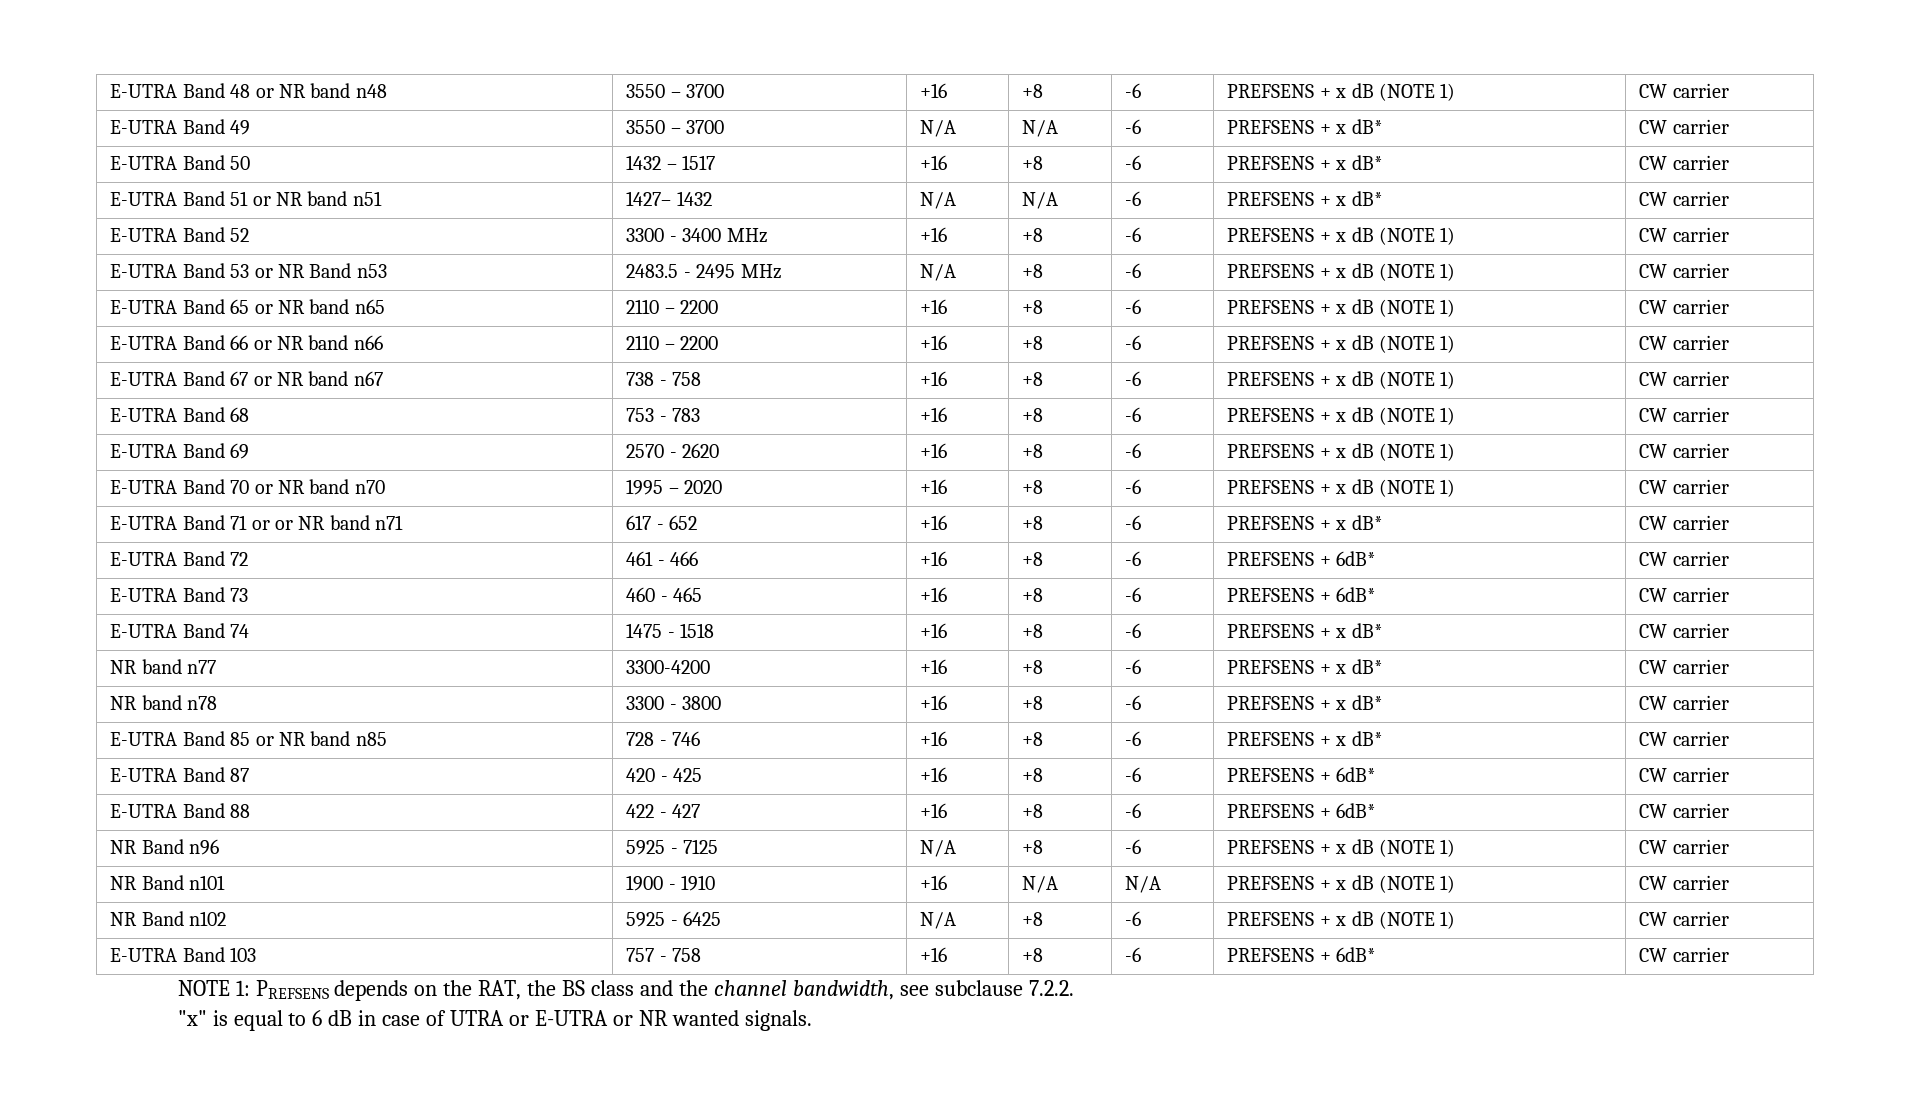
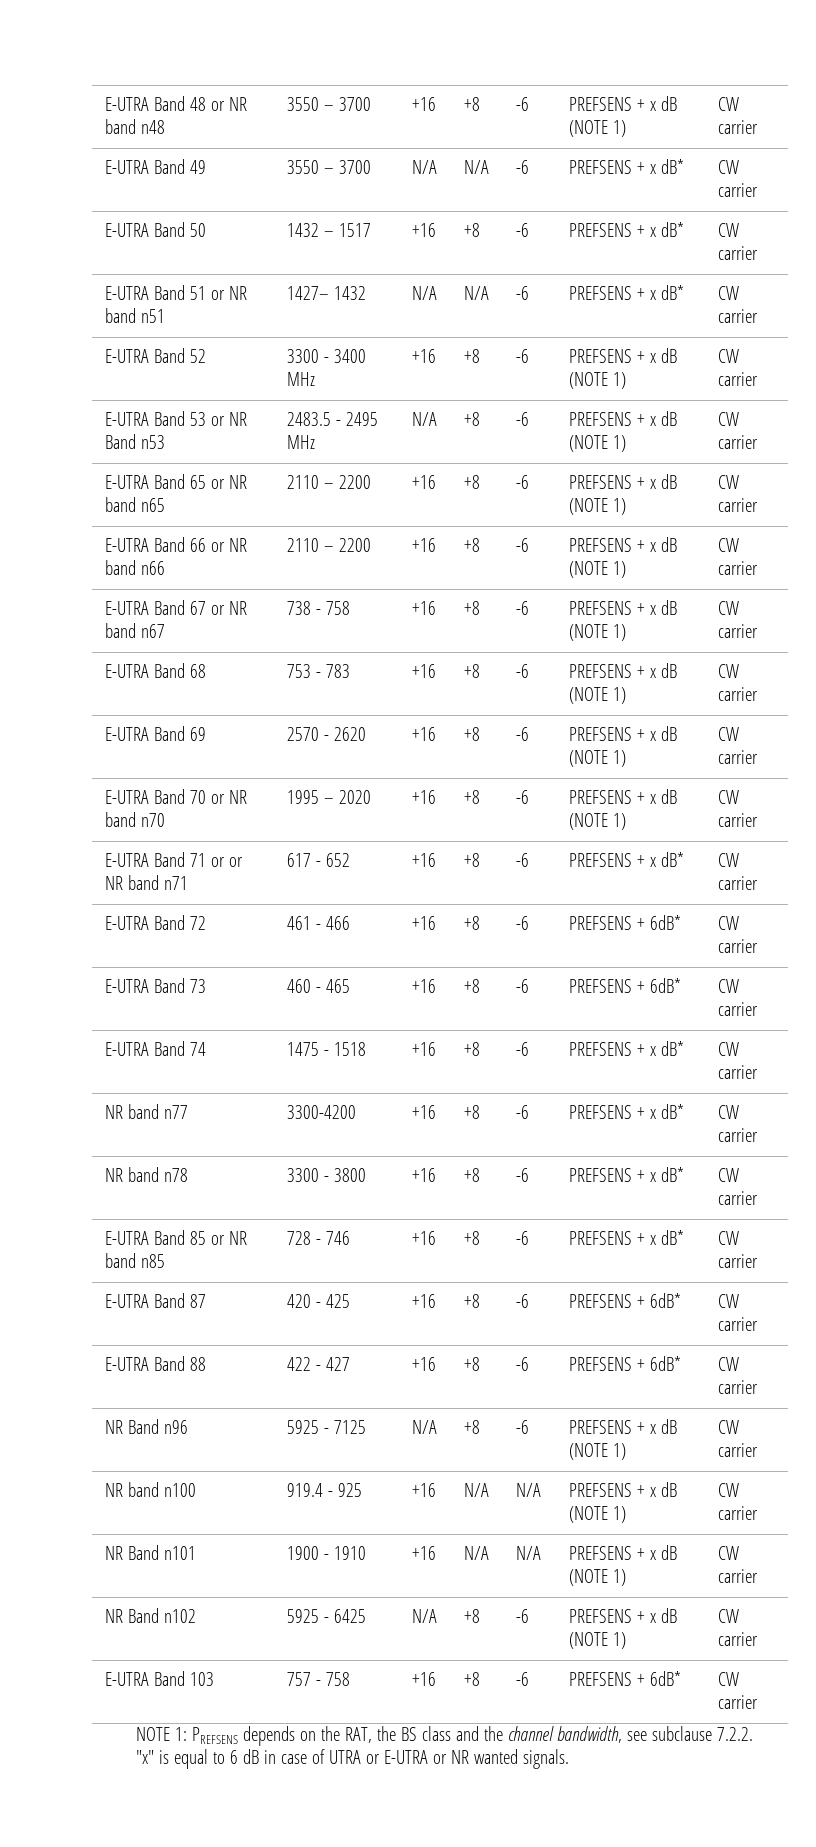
+ NR band n100 | 919.4 - 925 | +16 | N/A | N/A | PREFSENS + x dB (NOTE 1) | CW carrier

